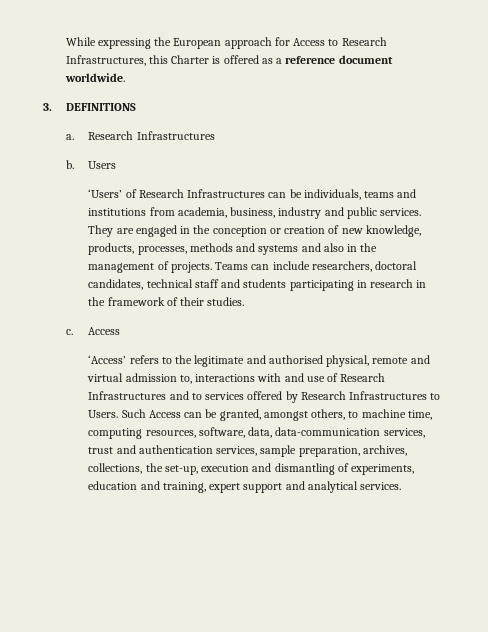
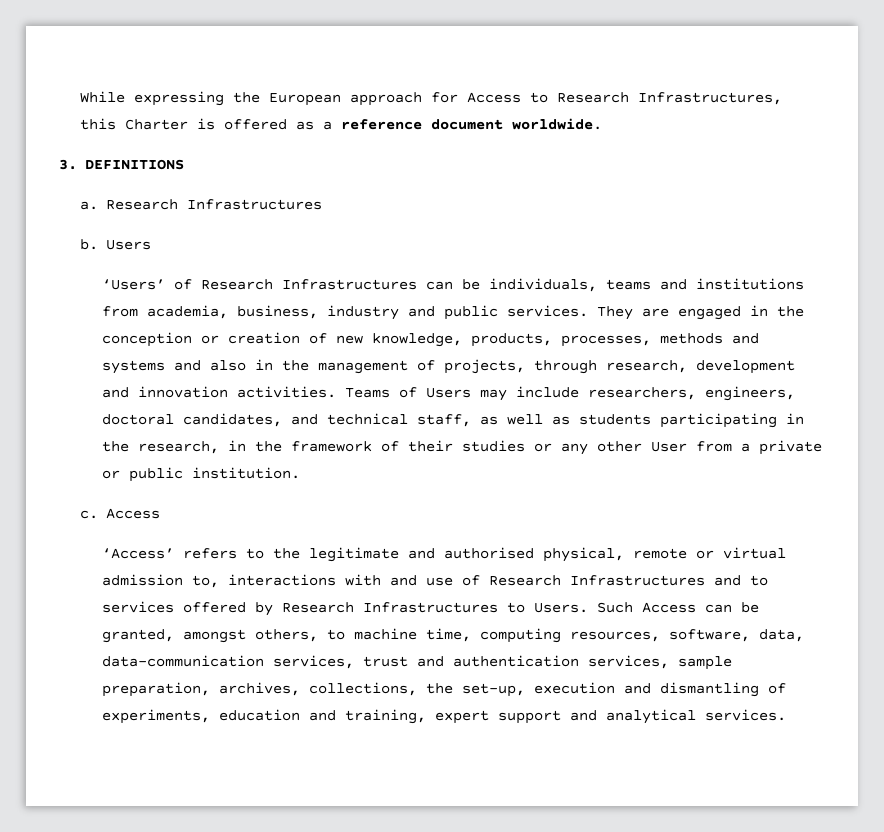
- They are engaged in the conception or creation of new knowledge, products, processes, methods and systems and also in the management of projects. Teams can include researchers, doctoral candidates, technical staff and students participating in research in the framework of their studies.
+ They are engaged in the conception or creation of new knowledge, products, processes, methods and systems and also in the management of projects, through research, development and innovation activities. Teams of Users may include researchers, engineers, doctoral candidates, and technical staff, as well as students participating in the research, in the framework of their studies or any other User from a private or public institution.
- ‘Access’ refers to the legitimate and authorised physical, remote and virtual admission to, interactions with and use of Research Infrastructures and to services offered by Research Infrastructures to Users.
+ ‘Access’ refers to the legitimate and authorised physical, remote or virtual admission to, interactions with and use of Research Infrastructures and to services offered by Research Infrastructures to Users.

